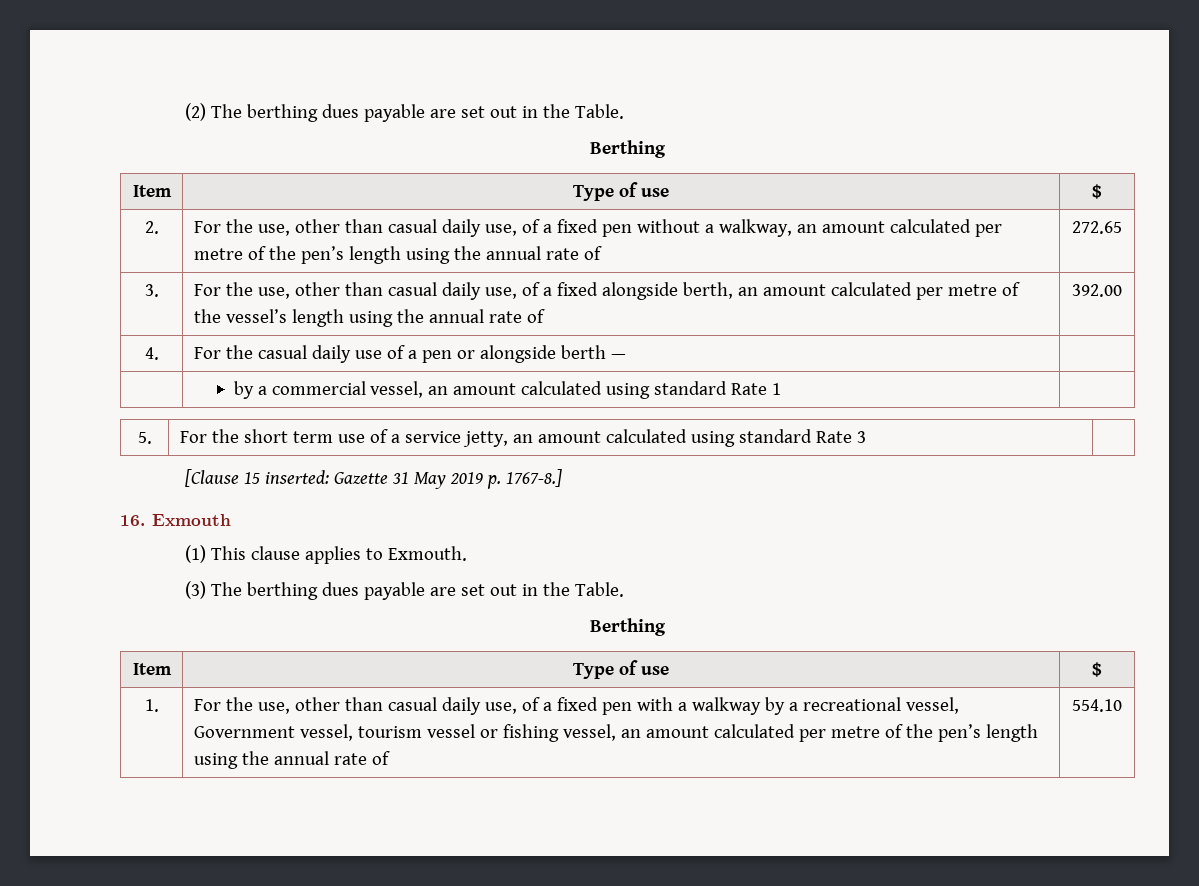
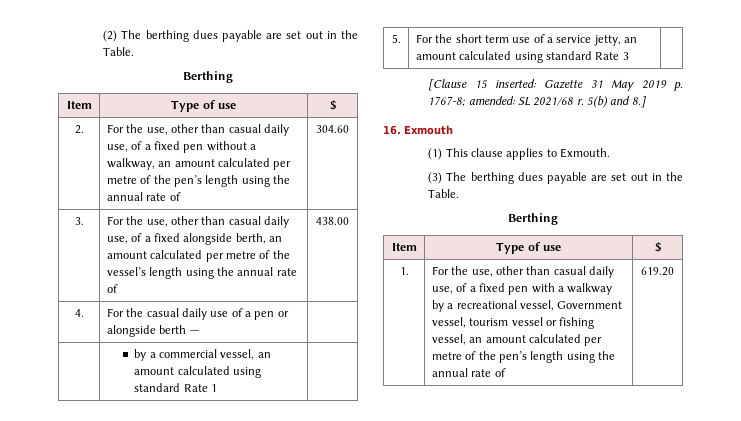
- 2. | For the use, other than casual daily use, of a fixed pen without a walkway, an amount calculated per metre of the pen’s length using the annual rate of | 272.65
+ 2. | For the use, other than casual daily use, of a fixed pen without a walkway, an amount calculated per metre of the pen’s length using the annual rate of | 304.60
- 3. | For the use, other than casual daily use, of a fixed alongside berth, an amount calculated per metre of the vessel’s length using the annual rate of | 392.00
+ 3. | For the use, other than casual daily use, of a fixed alongside berth, an amount calculated per metre of the vessel’s length using the annual rate of | 438.00
- [Clause 15 inserted: Gazette 31 May 2019 p. 1767-8.]
+ [Clause 15 inserted: Gazette 31 May 2019 p. 1767-8; amended: SL 2021/68 r. 5(b) and 8.]
- 554.10
+ 619.20

